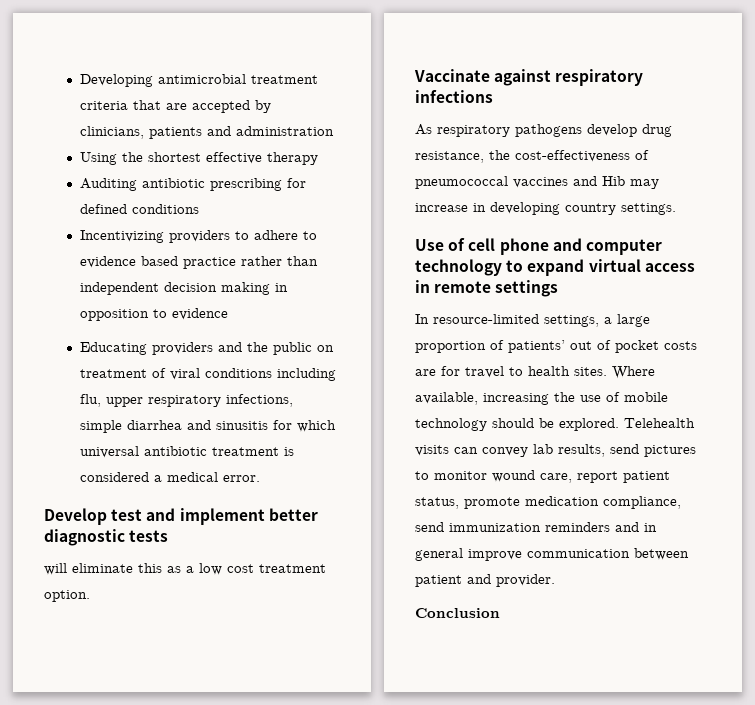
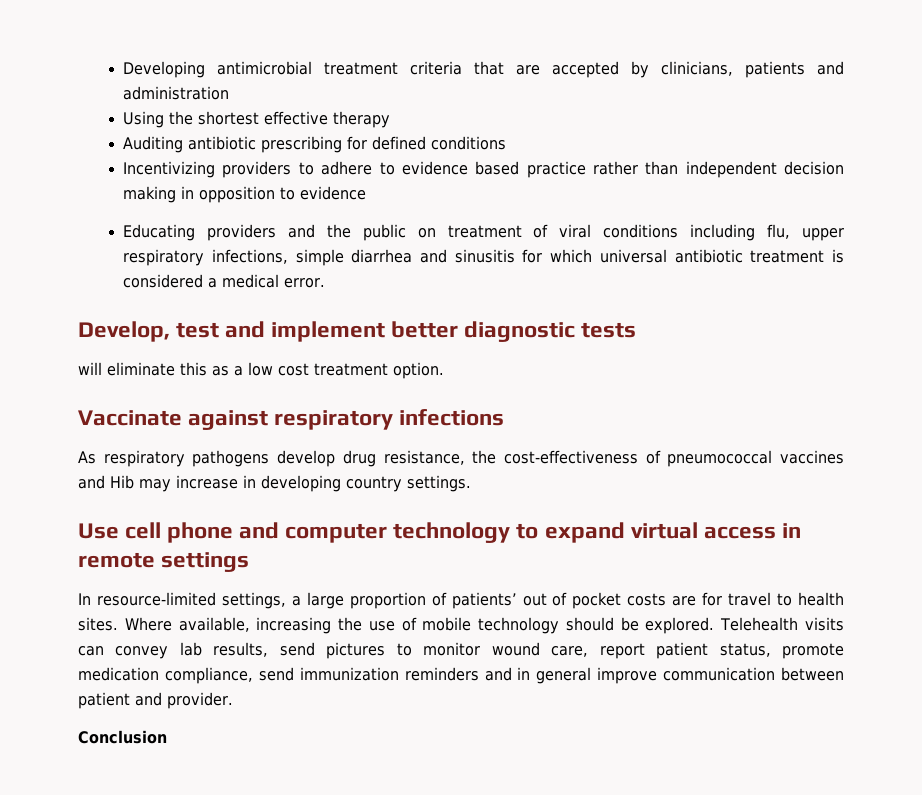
- Develop test and implement better diagnostic tests
+ Develop, test and implement better diagnostic tests
- Use of cell phone and computer technology to expand virtual access in remote settings
+ Use cell phone and computer technology to expand virtual access in remote settings

